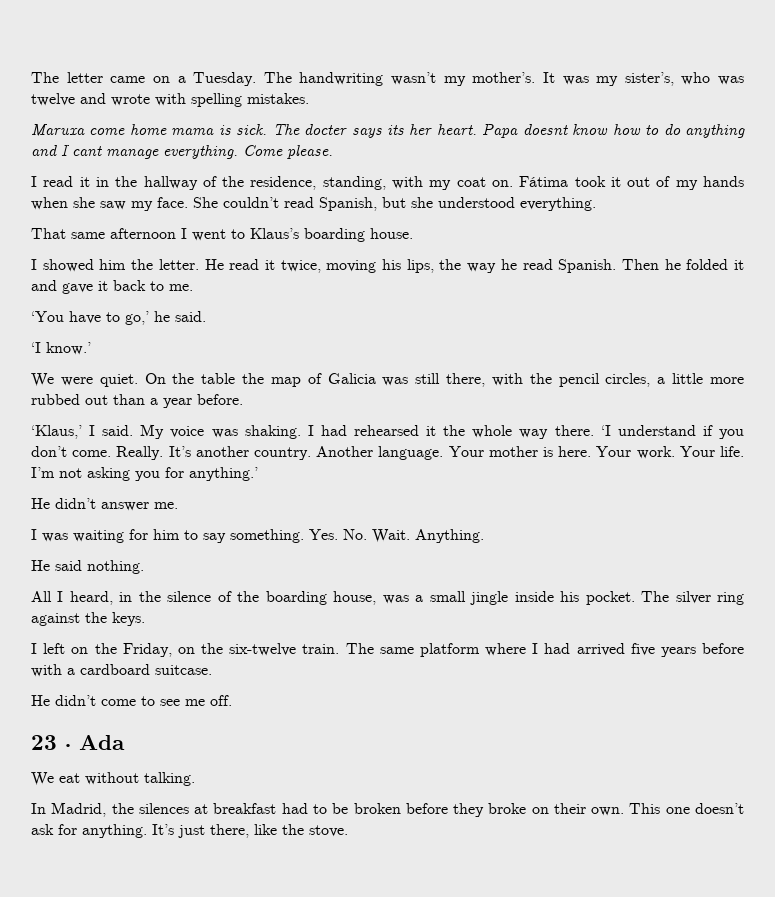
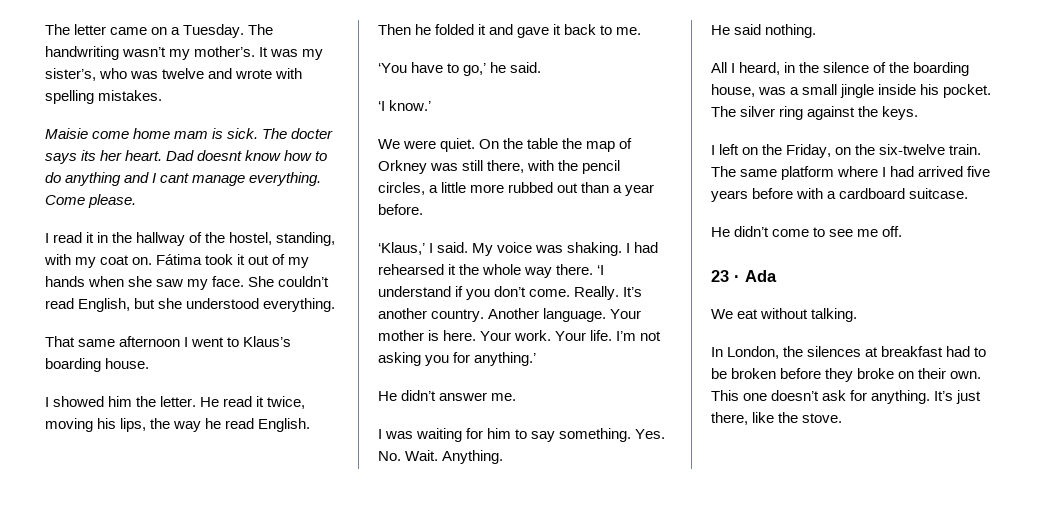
- Maruxa come home mama is sick.
+ Maisie come home mam is sick.
- Papa doesnt know how to do anything and I cant manage everything.
+ Dad doesnt know how to do anything and I cant manage everything.
- I read it in the hallway of the residence, standing, with my coat on.
+ I read it in the hallway of the hostel, standing, with my coat on.
- She couldn’t read Spanish, but she understood everything.
+ She couldn’t read English, but she understood everything.
- He read it twice, moving his lips, the way he read Spanish.
+ He read it twice, moving his lips, the way he read English.
- On the table the map of Galicia was still there, with the pencil circles, a little more rubbed out than a year before.
+ On the table the map of Orkney was still there, with the pencil circles, a little more rubbed out than a year before.
- In Madrid, the silences at breakfast had to be broken before they broke on their own.
+ In London, the silences at breakfast had to be broken before they broke on their own.

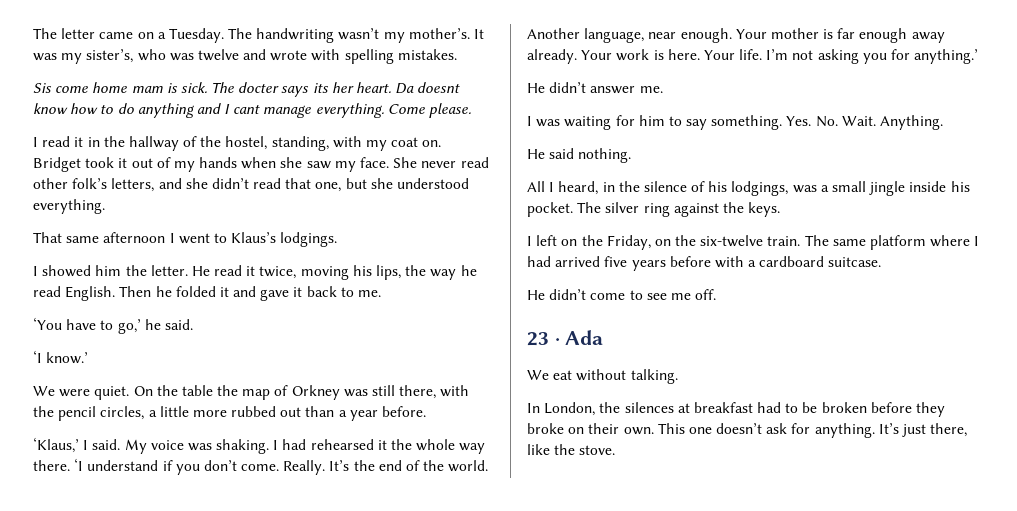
- Maisie come home mam is sick.
+ Sis come home mam is sick.
- Dad doesnt know how to do anything and I cant manage everything.
+ Da doesnt know how to do anything and I cant manage everything.
- Fátima took it out of my hands when she saw my face.
+ Bridget took it out of my hands when she saw my face.
- She couldn’t read English, but she understood everything.
+ She never read other folk’s letters, and she didn’t read that one, but she understood everything.
- That same afternoon I went to Klaus’s boarding house.
+ That same afternoon I went to Klaus’s lodgings.
- It’s another country. Another language. Your mother is here. Your work.
+ It’s the end of the world. Another language, near enough. Your mother is far enough away already. Your work is here.
- All I heard, in the silence of the boarding house, was a small jingle inside his pocket.
+ All I heard, in the silence of his lodgings, was a small jingle inside his pocket.

